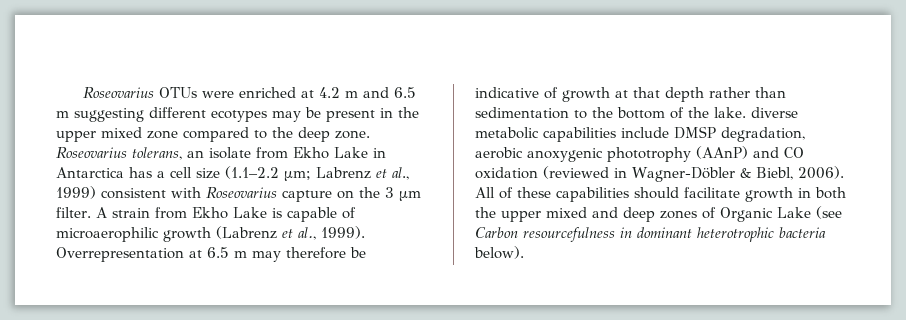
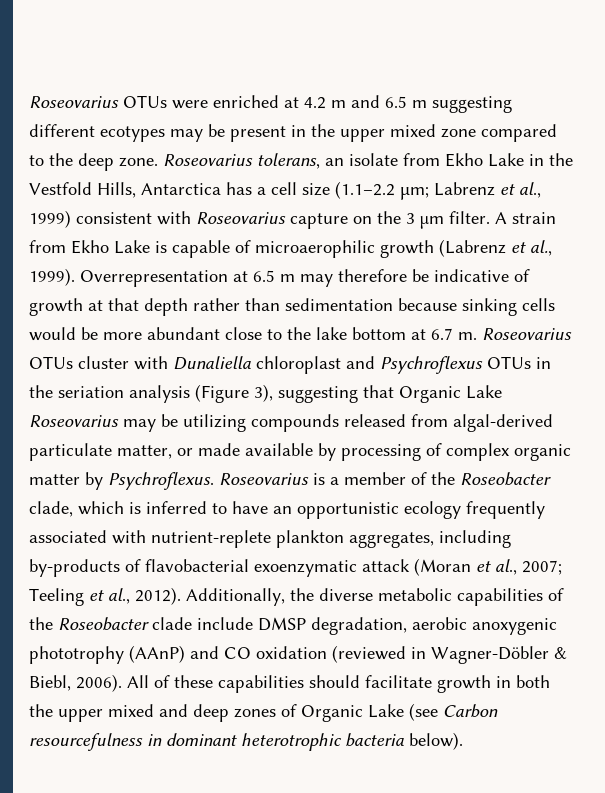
- Roseovarius tolerans, an isolate from Ekho Lake in Antarctica has a cell size (1.1–2.2 μm; Labrenz et al., 1999) consistent with Roseovarius capture on the 3 µm filter.
+ Roseovarius tolerans, an isolate from Ekho Lake in the Vestfold Hills, Antarctica has a cell size (1.1–2.2 μm; Labrenz et al., 1999) consistent with Roseovarius capture on the 3 µm filter.
- Overrepresentation at 6.5 m may therefore be indicative of growth at that depth rather than sedimentation to the bottom of the lake. diverse metabolic capabilities include DMSP degradation, aerobic anoxygenic phototrophy (AAnP) and CO oxidation (reviewed in Wagner-Döbler & Biebl, 2006).
+ Overrepresentation at 6.5 m may therefore be indicative of growth at that depth rather than sedimentation because sinking cells would be more abundant close to the lake bottom at 6.7 m. Roseovarius OTUs cluster with Dunaliella chloroplast and Psychroflexus OTUs in the seriation analysis (Figure 3), suggesting that Organic Lake Roseovarius may be utilizing compounds released from algal-derived particulate matter, or made available by processing of complex organic matter by Psychroflexus. Roseovarius is a member of the Roseobacter clade, which is inferred to have an opportunistic ecology frequently associated with nutrient-replete plankton aggregates, including by-products of flavobacterial exoenzymatic attack (Moran et al., 2007; Teeling et al., 2012). Additionally, the diverse metabolic capabilities of the Roseobacter clade include DMSP degradation, aerobic anoxygenic phototrophy (AAnP) and CO oxidation (reviewed in Wagner-Döbler & Biebl, 2006).

